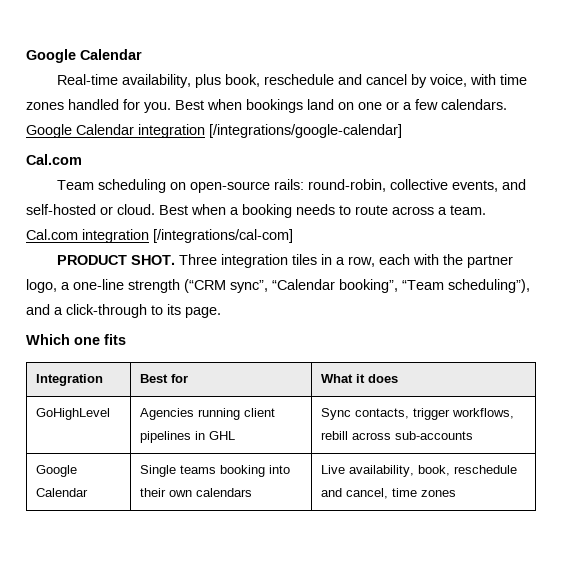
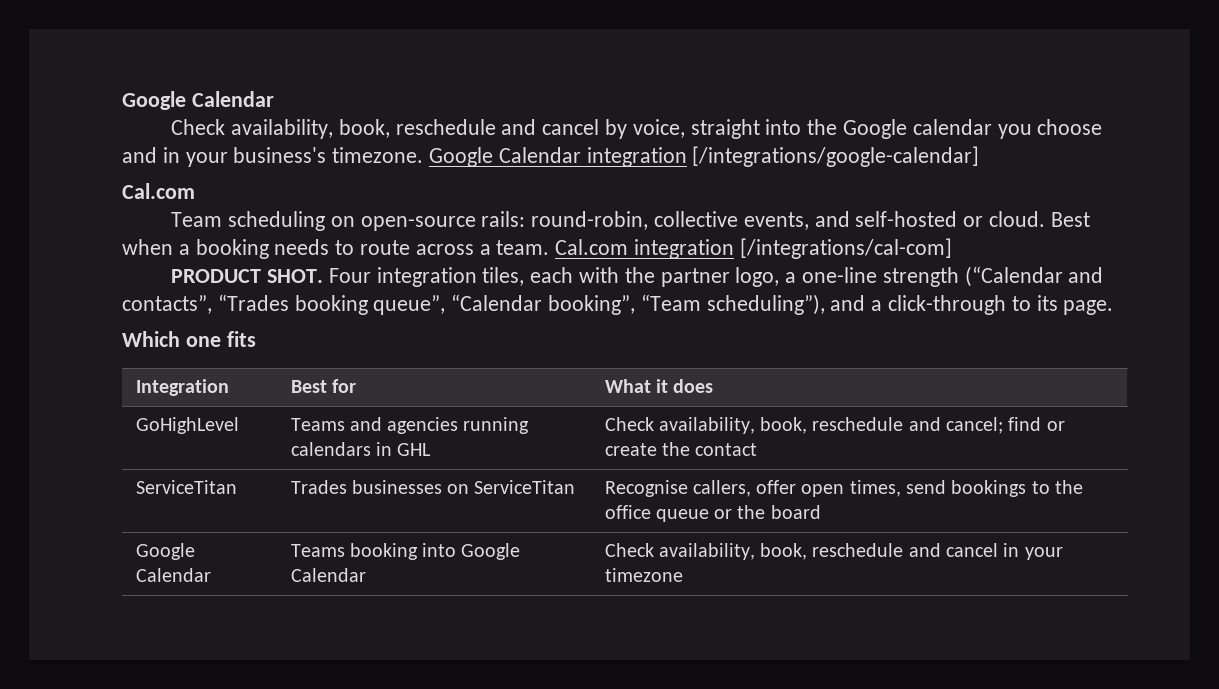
- Real-time availability, plus book, reschedule and cancel by voice, with time zones handled for you. Best when bookings land on one or a few calendars.
+ Check availability, book, reschedule and cancel by voice, straight into the Google calendar you choose and in your business's timezone.
- Three integration tiles in a row, each with the partner logo, a one-line strength (“CRM sync”, “Calendar booking”, “Team scheduling”), and a click-through to its page.
+ Four integration tiles, each with the partner logo, a one-line strength (“Calendar and contacts”, “Trades booking queue”, “Calendar booking”, “Team scheduling”), and a click-through to its page.
- GoHighLevel | Agencies running client pipelines in GHL | Sync contacts, trigger workflows, rebill across sub-accounts
- Google Calendar | Single teams booking into their own calendars | Live availability, book, reschedule and cancel, time zones
+ GoHighLevel | Teams and agencies running calendars in GHL | Check availability, book, reschedule and cancel; find or create the contact
+ ServiceTitan | Trades businesses on ServiceTitan | Recognise callers, offer open times, send bookings to the office queue or the board
+ Google Calendar | Teams booking into Google Calendar | Check availability, book, reschedule and cancel in your timezone

